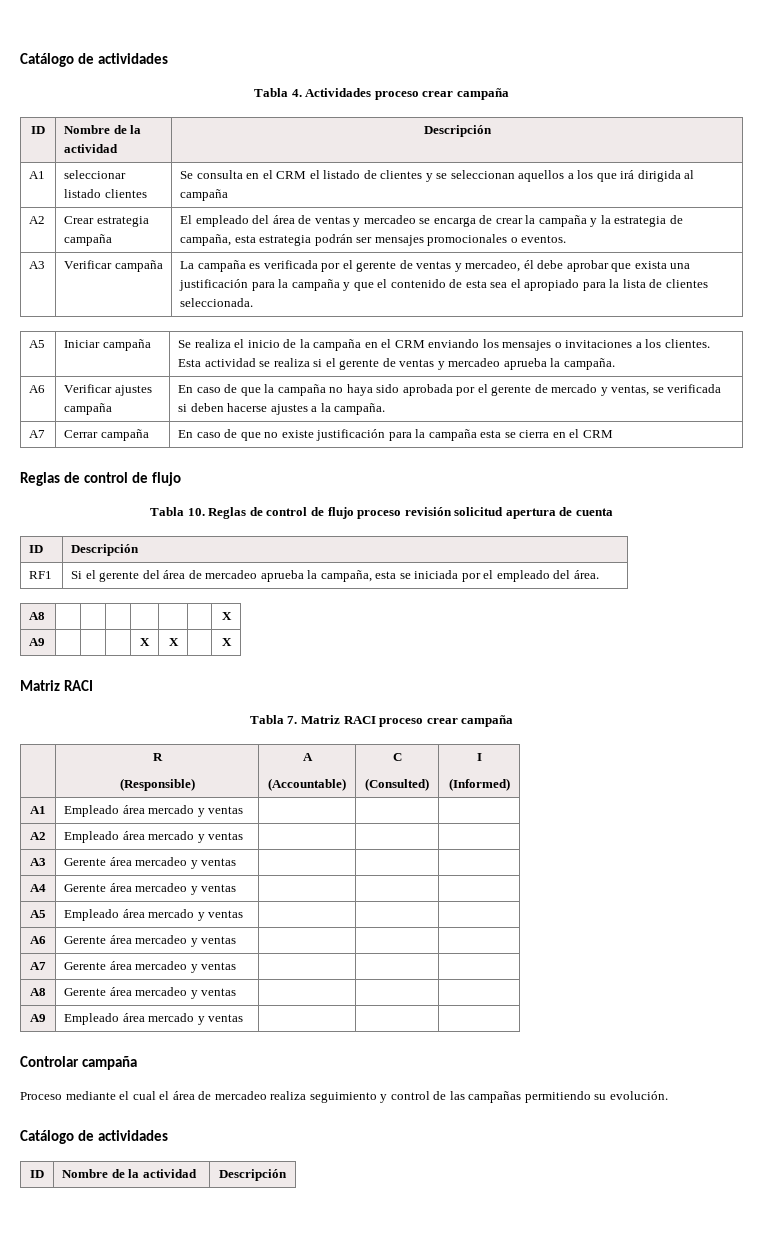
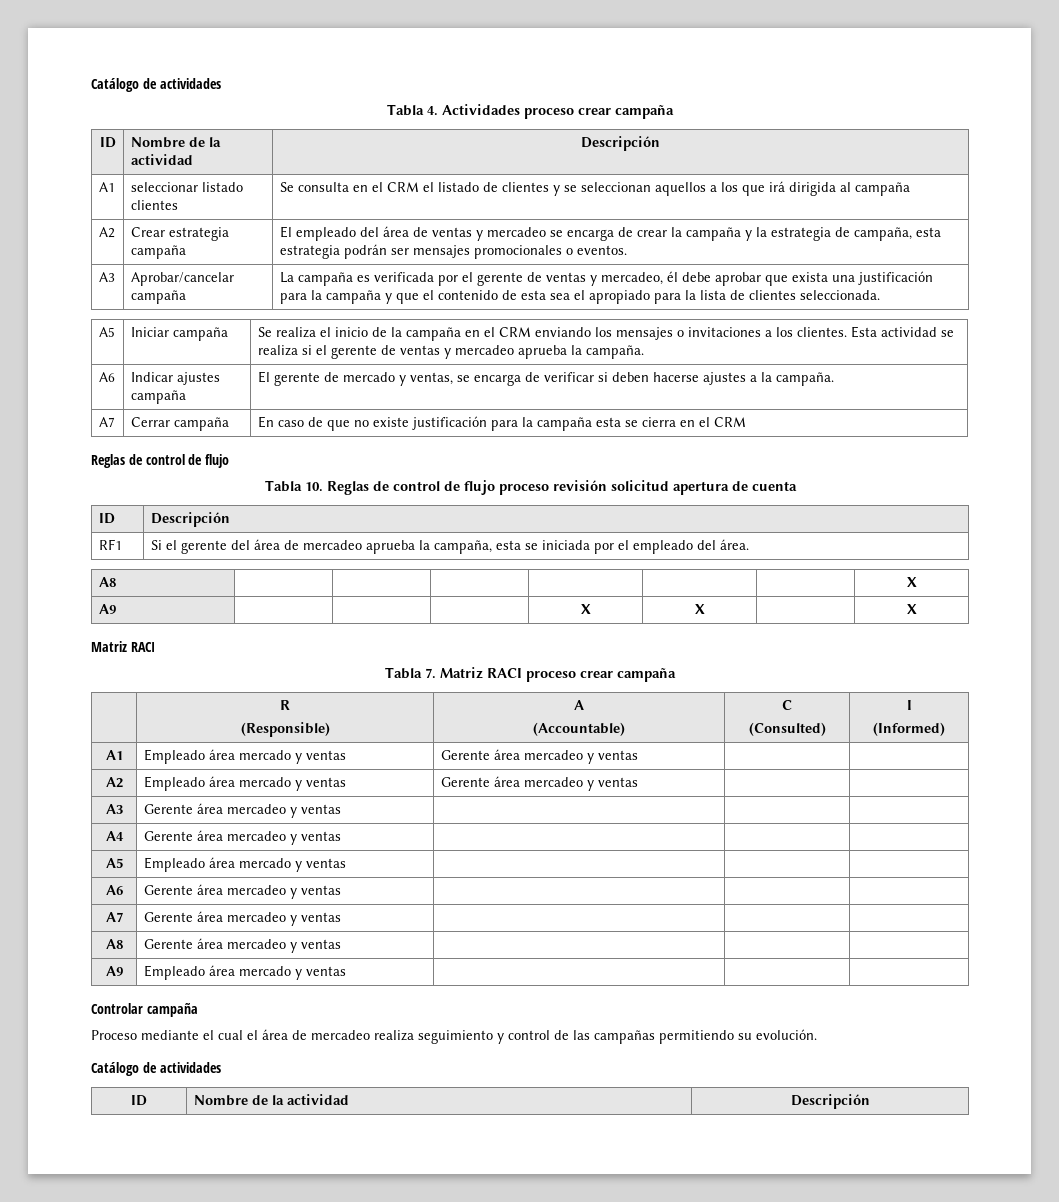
- A3 | Verificar campaña | La campaña es verificada por el gerente de ventas y mercadeo, él debe aprobar que exista una justificación para la campaña y que el contenido de esta sea el apropiado para la lista de clientes seleccionada.
+ A3 | Aprobar/cancelar campaña | La campaña es verificada por el gerente de ventas y mercadeo, él debe aprobar que exista una justificación para la campaña y que el contenido de esta sea el apropiado para la lista de clientes seleccionada.
- A6 | Verificar ajustes campaña | En caso de que la campaña no haya sido aprobada por el gerente de mercado y ventas, se verificada si deben hacerse ajustes a la campaña.
+ A6 | Indicar ajustes campaña | El gerente de mercado y ventas, se encarga de verificar si deben hacerse ajustes a la campaña.
- A1 | Empleado área mercado y ventas | | |
+ A1 | Empleado área mercado y ventas | Gerente área mercadeo y ventas | |
- A2 | Empleado área mercado y ventas | | |
+ A2 | Empleado área mercado y ventas | Gerente área mercadeo y ventas | |

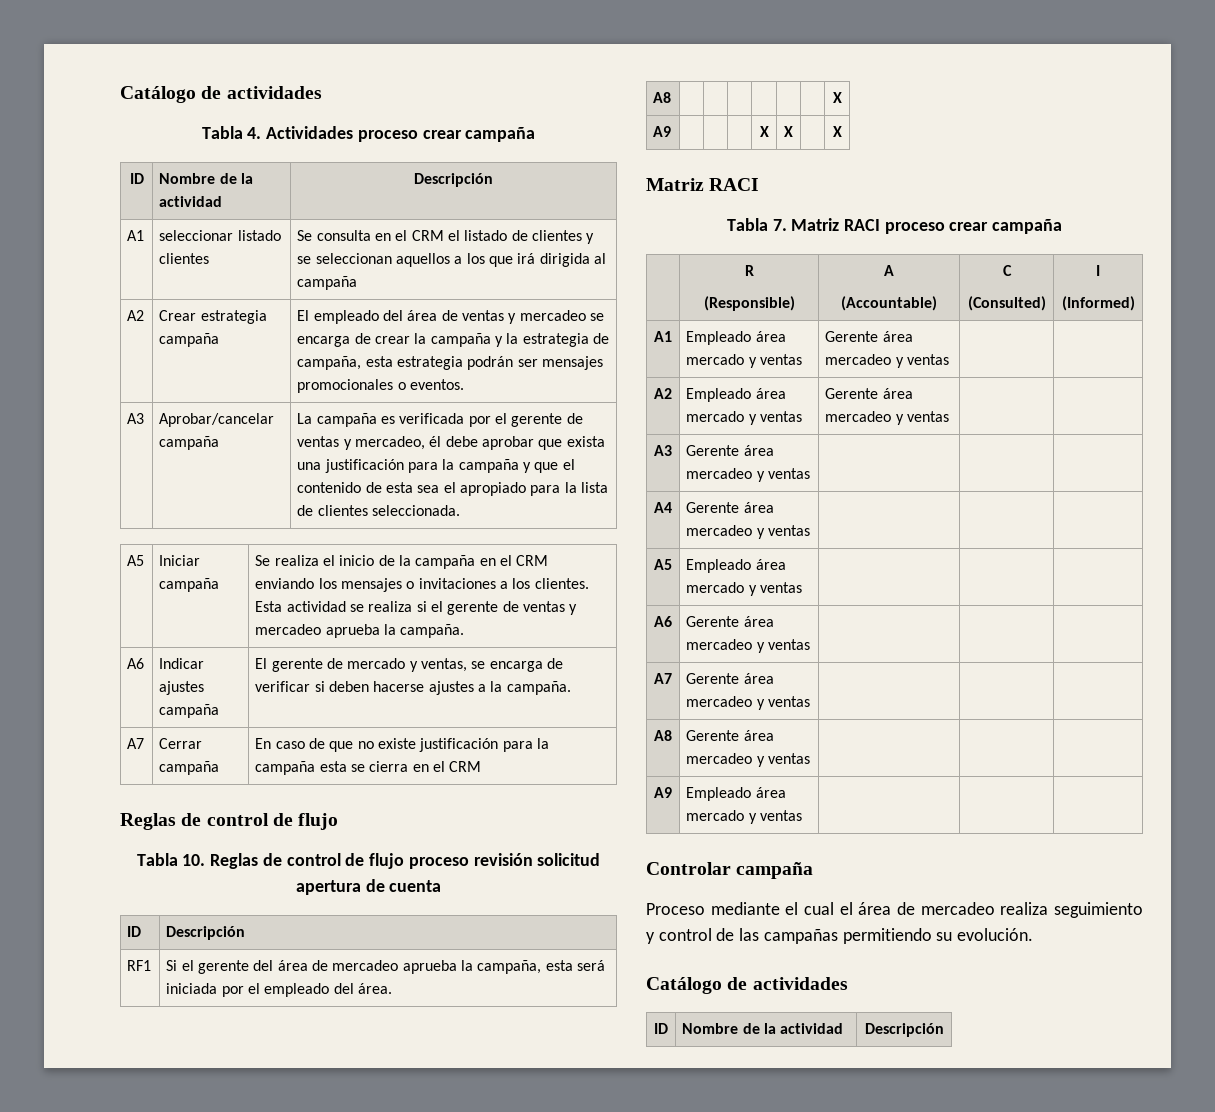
- RF1 | Si el gerente del área de mercadeo aprueba la campaña, esta se iniciada por el empleado del área.
+ RF1 | Si el gerente del área de mercadeo aprueba la campaña, esta será iniciada por el empleado del área.

